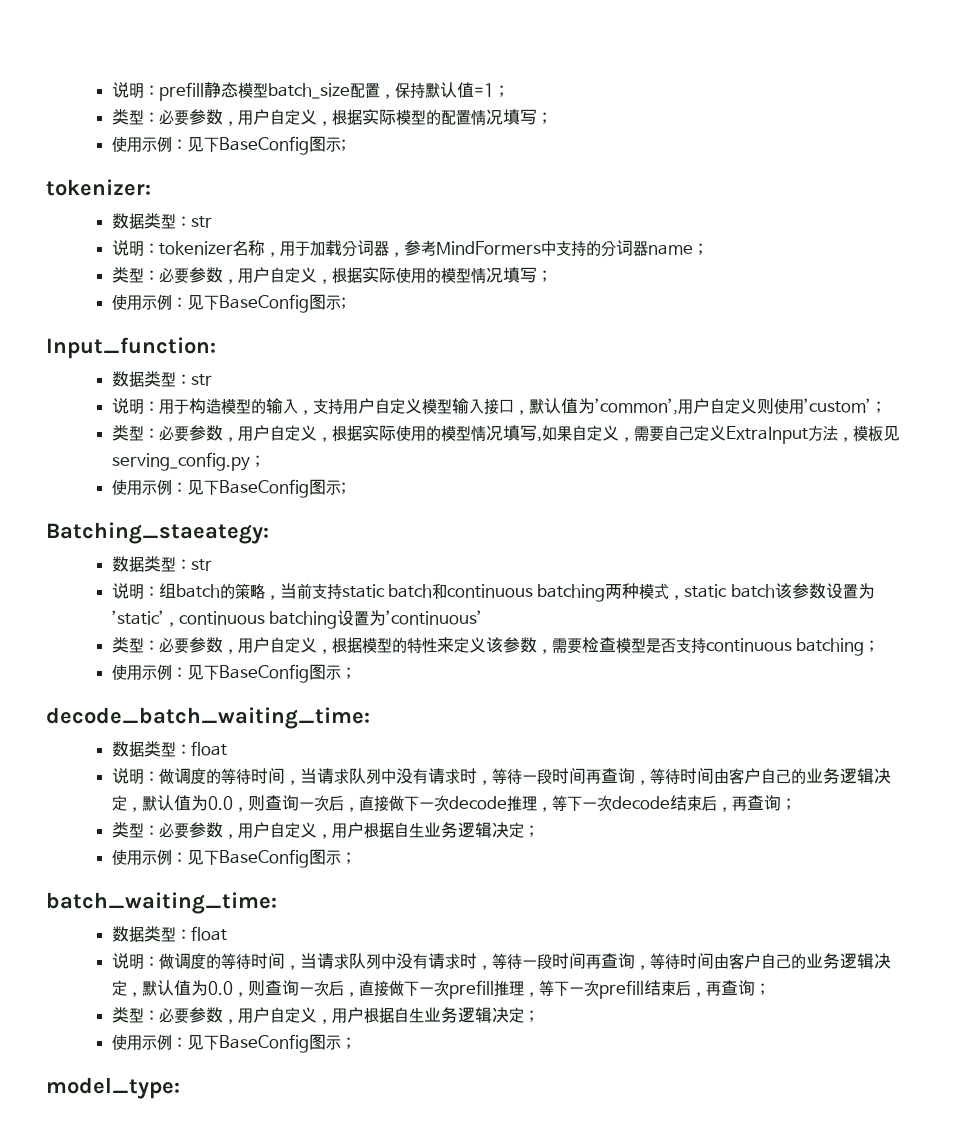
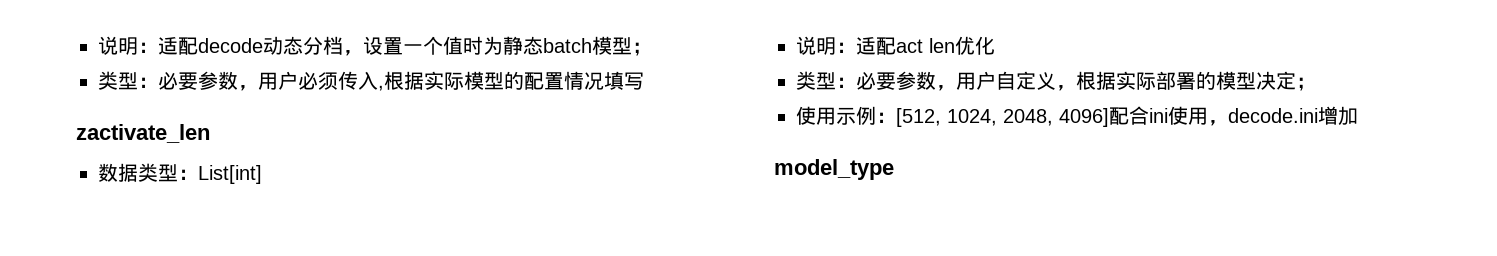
- 说明：prefill静态模型batch_size配置，保持默认值=1；
- 类型：必要参数，用户自定义，根据实际模型的配置情况填写；
- 使用示例：见下BaseConfig图示;
- tokenizer:
- 数据类型：str
- 说明：tokenizer名称，用于加载分词器，参考MindFormers中支持的分词器name；
- 类型：必要参数，用户自定义，根据实际使用的模型情况填写；
- 使用示例：见下BaseConfig图示;
- Input_function:
- 数据类型：str
- 说明：用于构造模型的输入，支持用户自定义模型输入接口，默认值为’common’,用户自定义则使用’custom’；
- 类型：必要参数，用户自定义，根据实际使用的模型情况填写,如果自定义，需要自己定义ExtraInput方法，模板见serving_config.py；
- 使用示例：见下BaseConfig图示;
- Batching_staeategy:
- 数据类型：str
- 说明：组batch的策略，当前支持static batch和continuous batching两种模式，static batch该参数设置为’static’，continuous batching设置为’continuous’
- 类型：必要参数，用户自定义，根据模型的特性来定义该参数，需要检查模型是否支持continuous batching；
- 使用示例：见下BaseConfig图示；
- decode_batch_waiting_time:
- 数据类型：float
- 说明：做调度的等待时间，当请求队列中没有请求时，等待一段时间再查询，等待时间由客户自己的业务逻辑决定，默认值为0.0，则查询一次后，直接做下一次decode推理，等下一次decode结束后，再查询；
- 类型：必要参数，用户自定义，用户根据自生业务逻辑决定；
- 使用示例：见下BaseConfig图示；
- batch_waiting_time:
- 数据类型：float
- 说明：做调度的等待时间，当请求队列中没有请求时，等待一段时间再查询，等待时间由客户自己的业务逻辑决定，默认值为0.0，则查询一次后，直接做下一次prefill推理，等下一次prefill结束后，再查询；
- 类型：必要参数，用户自定义，用户根据自生业务逻辑决定；
- 使用示例：见下BaseConfig图示；
- model_type:
+ 说明：适配decode动态分档，设置一个值时为静态batch模型；
+ 类型：必要参数，用户必须传入,根据实际模型的配置情况填写
+ zactivate_len
+ 数据类型：List[int]
+ 说明：适配act len优化
+ 类型：必要参数，用户自定义，根据实际部署的模型决定；
+ 使用示例：[512, 1024, 2048, 4096]配合ini使用，decode.ini增加
+ model_type

